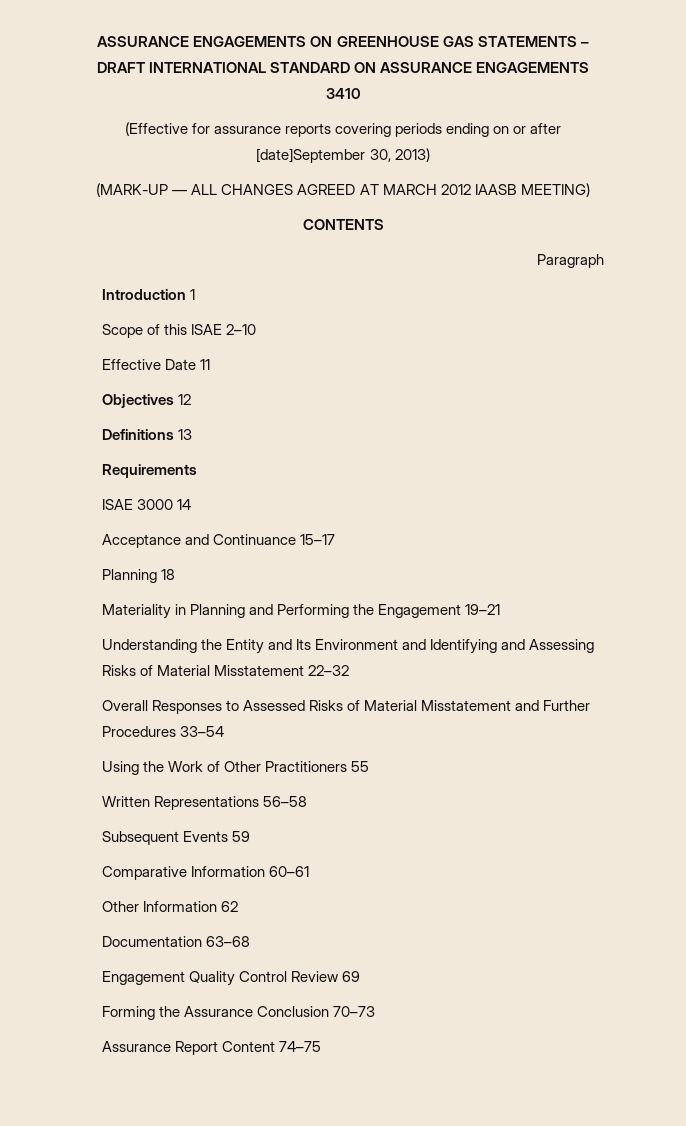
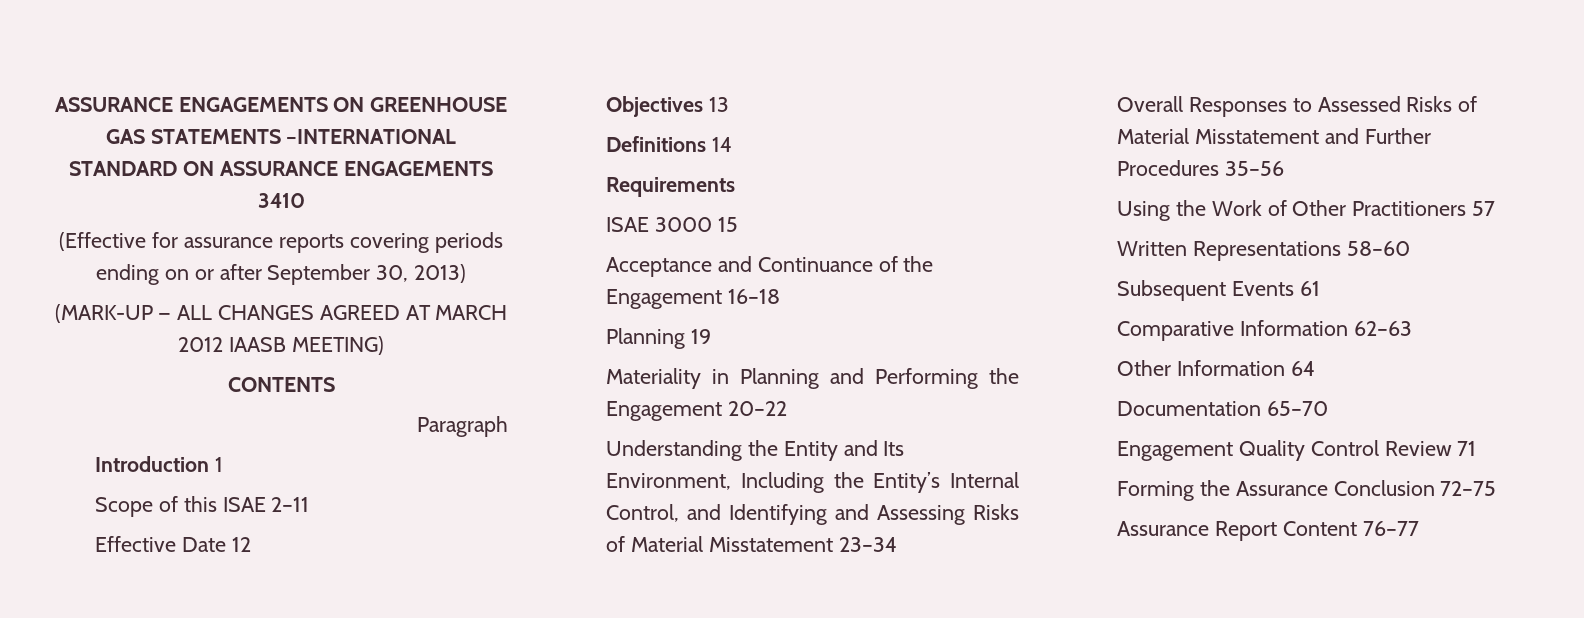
- ASSURANCE ENGAGEMENTS ON GREENHOUSE GAS STATEMENTS – DRAFT INTERNATIONAL STANDARD ON ASSURANCE ENGAGEMENTS 3410
+ ASSURANCE ENGAGEMENTS ON GREENHOUSE GAS STATEMENTS –INTERNATIONAL STANDARD ON ASSURANCE ENGAGEMENTS 3410
- (Effective for assurance reports covering periods ending on or after [date]September 30, 2013)
+ (Effective for assurance reports covering periods ending on or after September 30, 2013)
- Scope of this ISAE 2–10
+ Scope of this ISAE 2–11
- Effective Date 11
+ Effective Date 12
- Objectives 12
+ Objectives 13
- Definitions 13
+ Definitions 14
- ISAE 3000 14
+ ISAE 3000 15
- Acceptance and Continuance 15–17
- Planning 18
+ Acceptance and Continuance of the Engagement 16–18
+ Planning 19
- Materiality in Planning and Performing the Engagement 19–21
+ Materiality in Planning and Performing the Engagement 20–22
- Understanding the Entity and Its Environment and Identifying and Assessing Risks of Material Misstatement 22–32
+ Understanding the Entity and Its Environment, Including the Entity’s Internal Control, and Identifying and Assessing Risks of Material Misstatement 23–34
- Overall Responses to Assessed Risks of Material Misstatement and Further Procedures 33–54
+ Overall Responses to Assessed Risks of Material Misstatement and Further Procedures 35–56
- Using the Work of Other Practitioners 55
+ Using the Work of Other Practitioners 57
- Written Representations 56–58
+ Written Representations 58–60
- Subsequent Events 59
+ Subsequent Events 61
- Comparative Information 60–61
+ Comparative Information 62–63
- Other Information 62
+ Other Information 64
- Documentation 63–68
+ Documentation 65–70
- Engagement Quality Control Review 69
+ Engagement Quality Control Review 71
- Forming the Assurance Conclusion 70–73
+ Forming the Assurance Conclusion 72–75
- Assurance Report Content 74–75
+ Assurance Report Content 76–77

